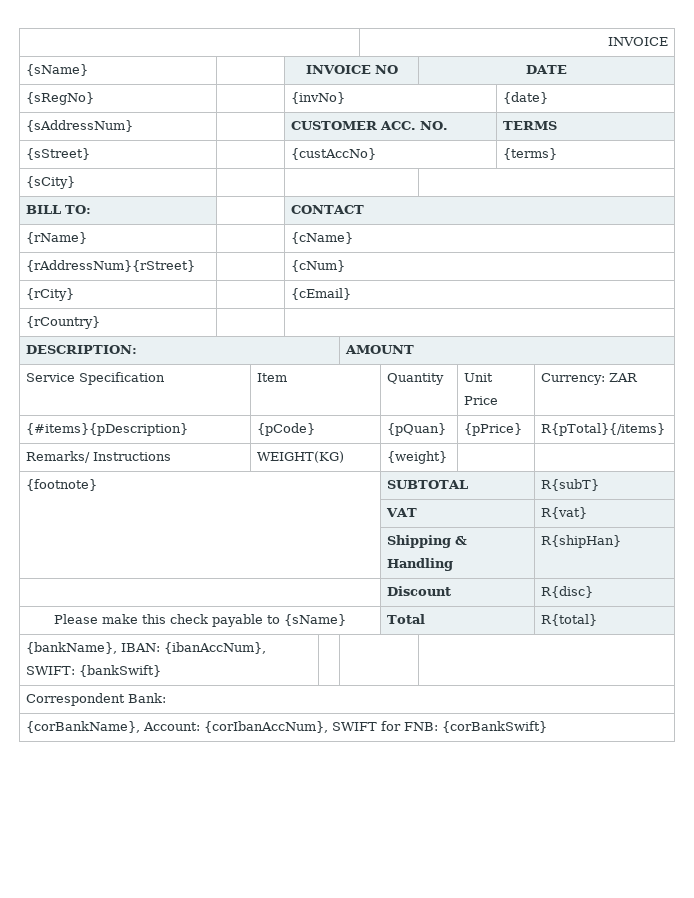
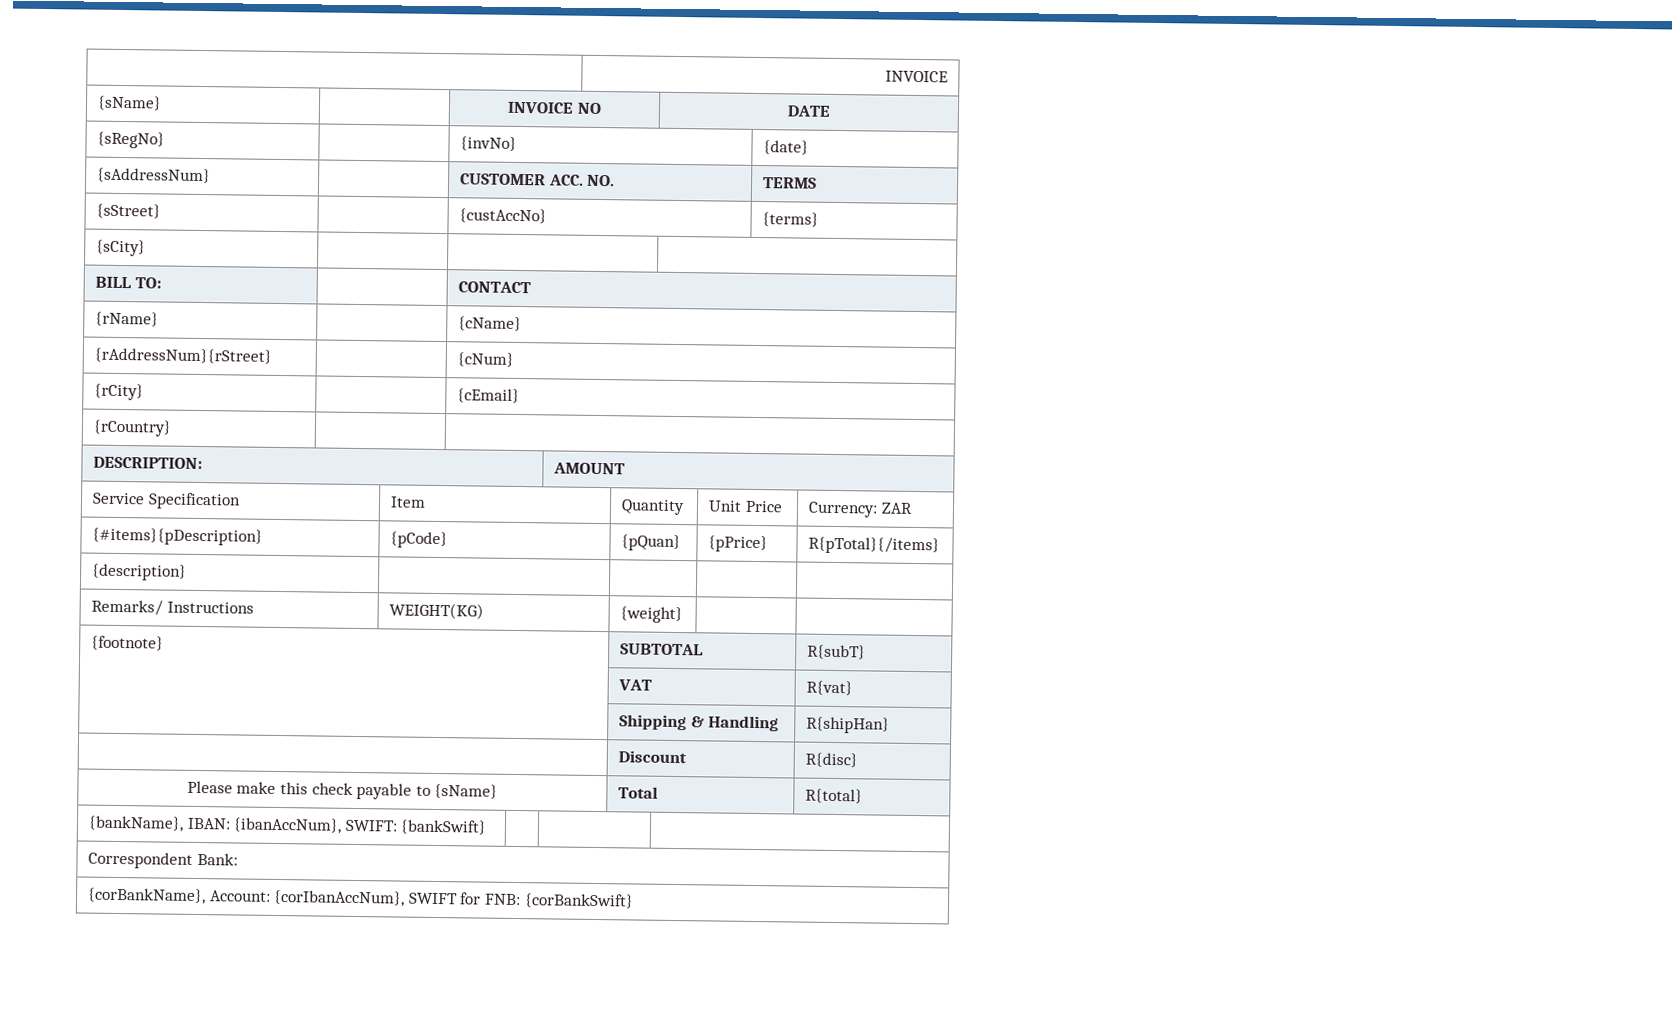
+ {description} | | | |

